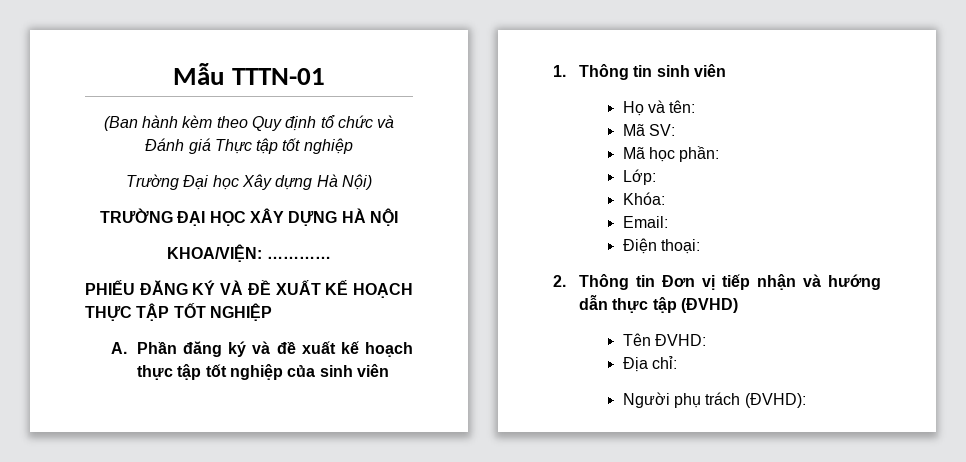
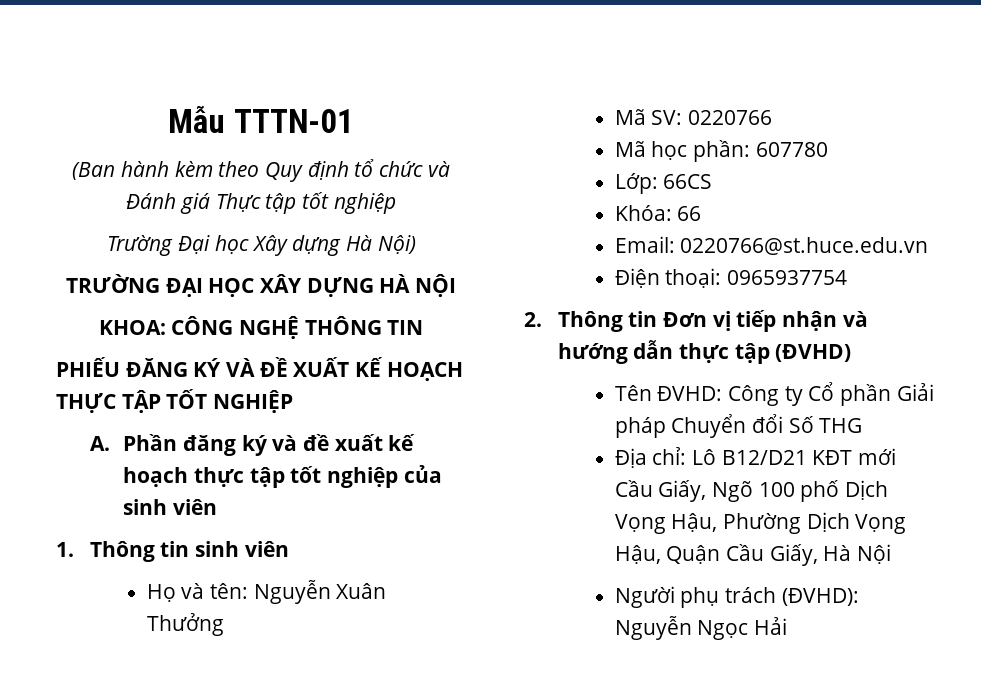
- KHOA/VIỆN: …………
+ KHOA: CÔNG NGHỆ THÔNG TIN
- Họ và tên:
+ Họ và tên: Nguyễn Xuân Thưởng
- Mã SV:
+ Mã SV: 0220766
- Mã học phần:
+ Mã học phần: 607780
- Lớp:
+ Lớp: 66CS
- Khóa:
+ Khóa: 66
- Email:
+ Email: 0220766@st.huce.edu.vn
- Điện thoại:
+ Điện thoại: 0965937754
- Tên ĐVHD:
- Địa chỉ:
+ Tên ĐVHD: Công ty Cổ phần Giải pháp Chuyển đổi Số THG
+ Địa chỉ: Lô B12/D21 KĐT mới Cầu Giấy, Ngõ 100 phố Dịch Vọng Hậu, Phường Dịch Vọng Hậu, Quận Cầu Giấy, Hà Nội
- Người phụ trách (ĐVHD):
+ Người phụ trách (ĐVHD): Nguyễn Ngọc Hải

